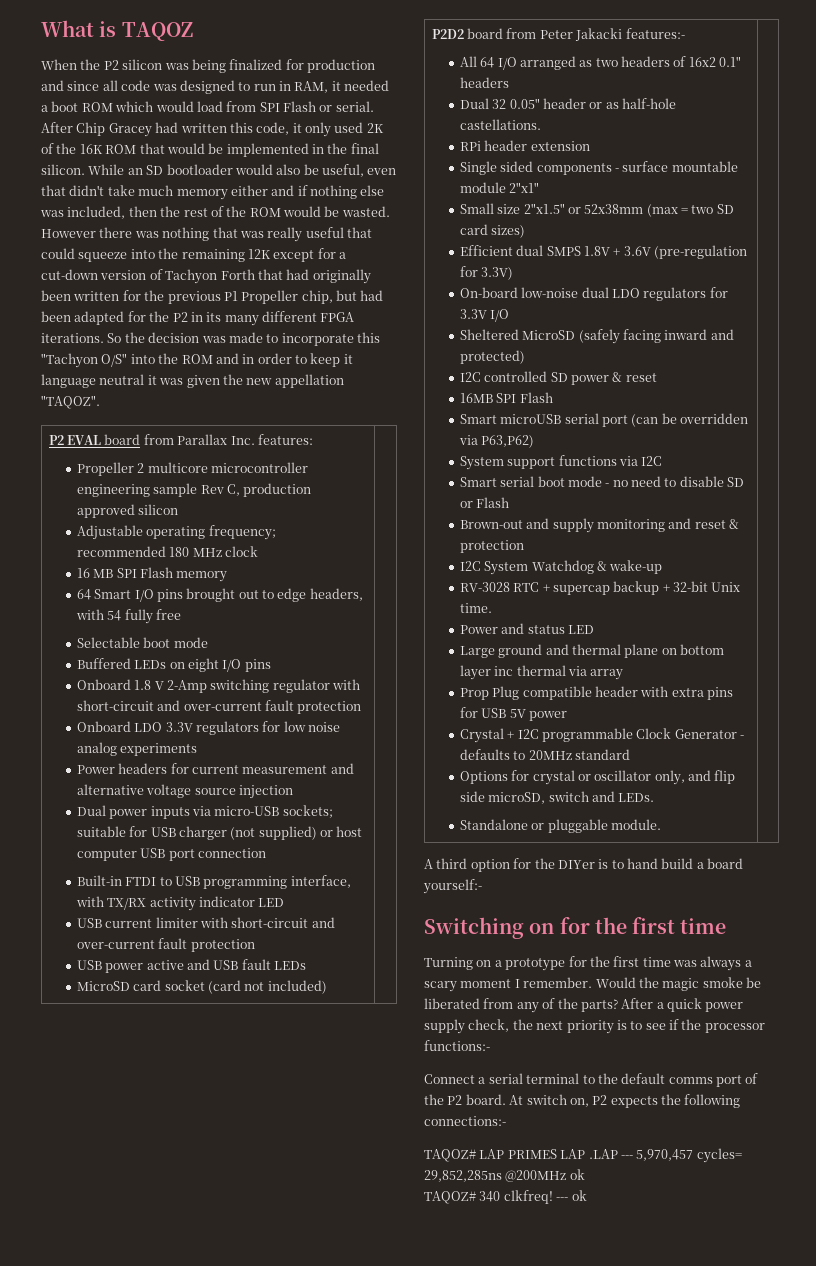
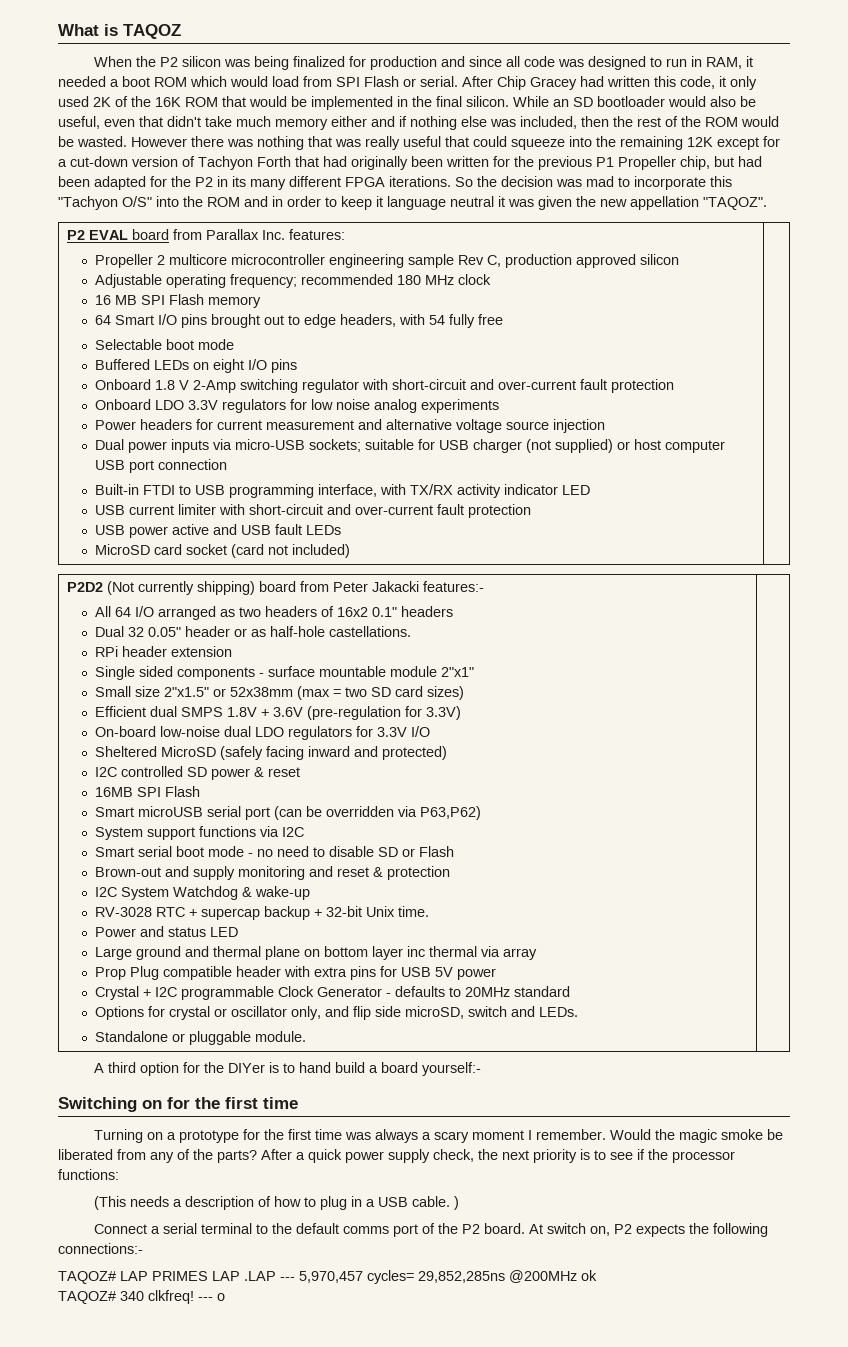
- So the decision was made to incorporate this "Tachyon O/S" into the ROM and in order to keep it language neutral it was given the new appellation "TAQOZ".
+ So the decision was mad to incorporate this "Tachyon O/S" into the ROM and in order to keep it language neutral it was given the new appellation "TAQOZ".
- P2D2 board from Peter Jakacki features:-
+ P2D2 (Not currently shipping) board from Peter Jakacki features:-
- After a quick power supply check, the next priority is to see if the processor functions:-
+ After a quick power supply check, the next priority is to see if the processor functions:
+ (This needs a description of how to plug in a USB cable. )
- --- ok
+ --- o

